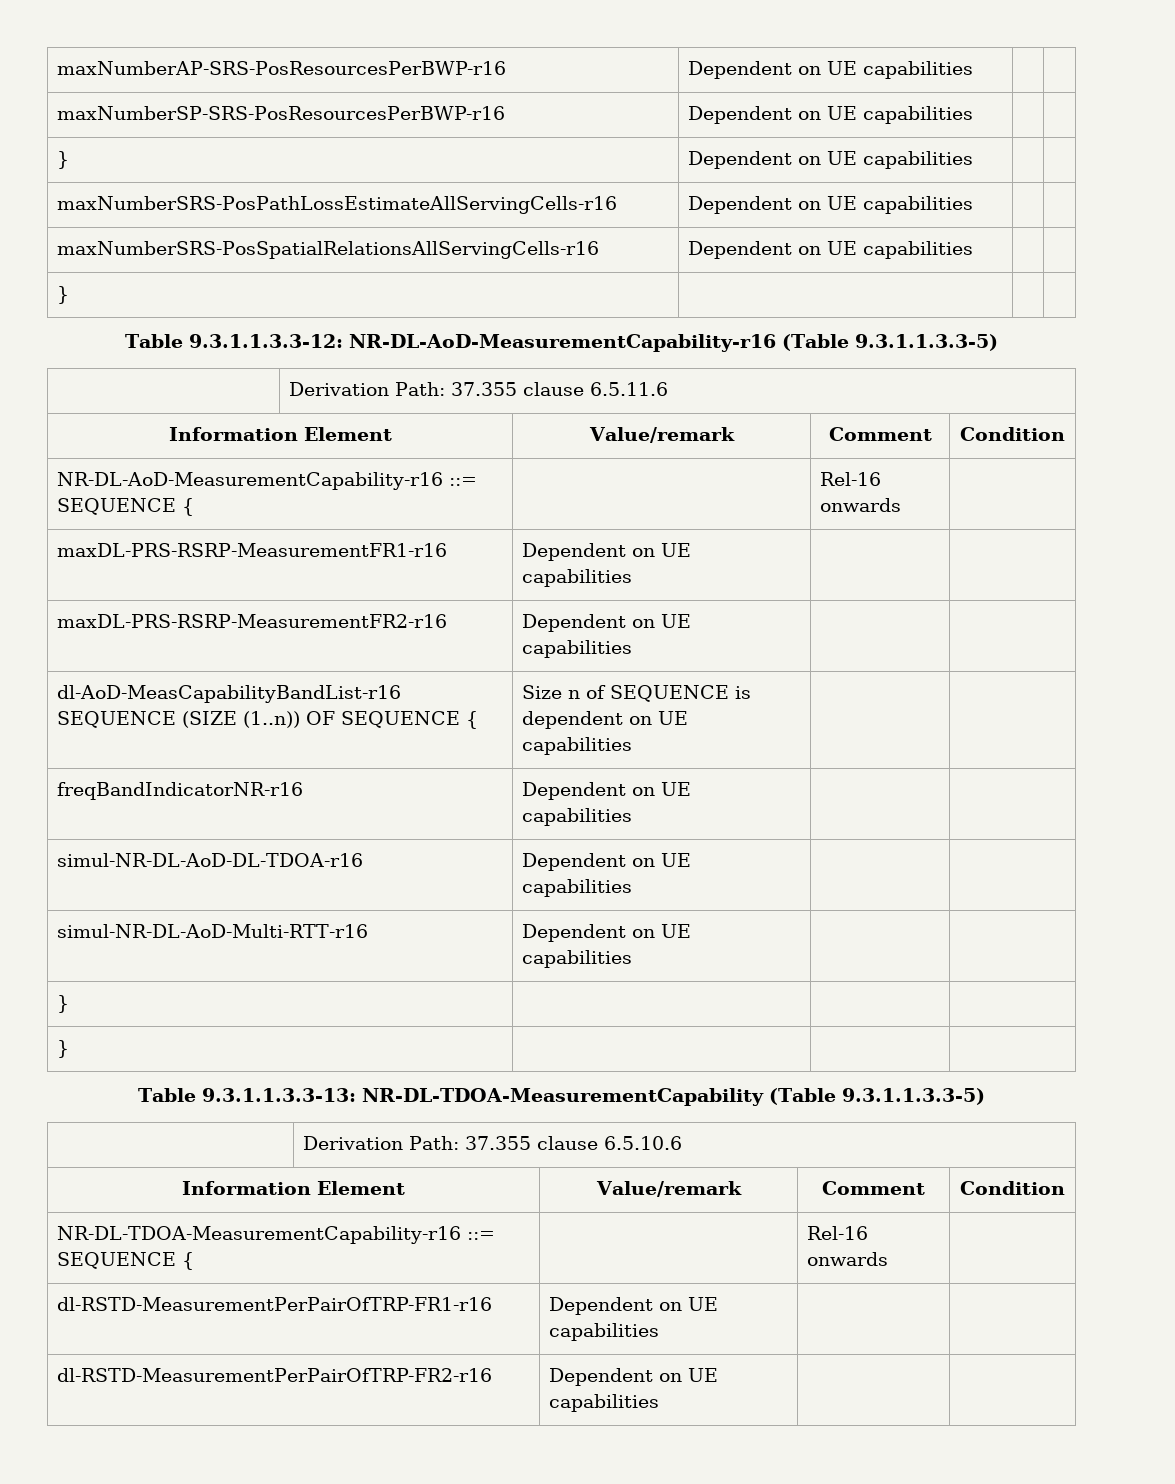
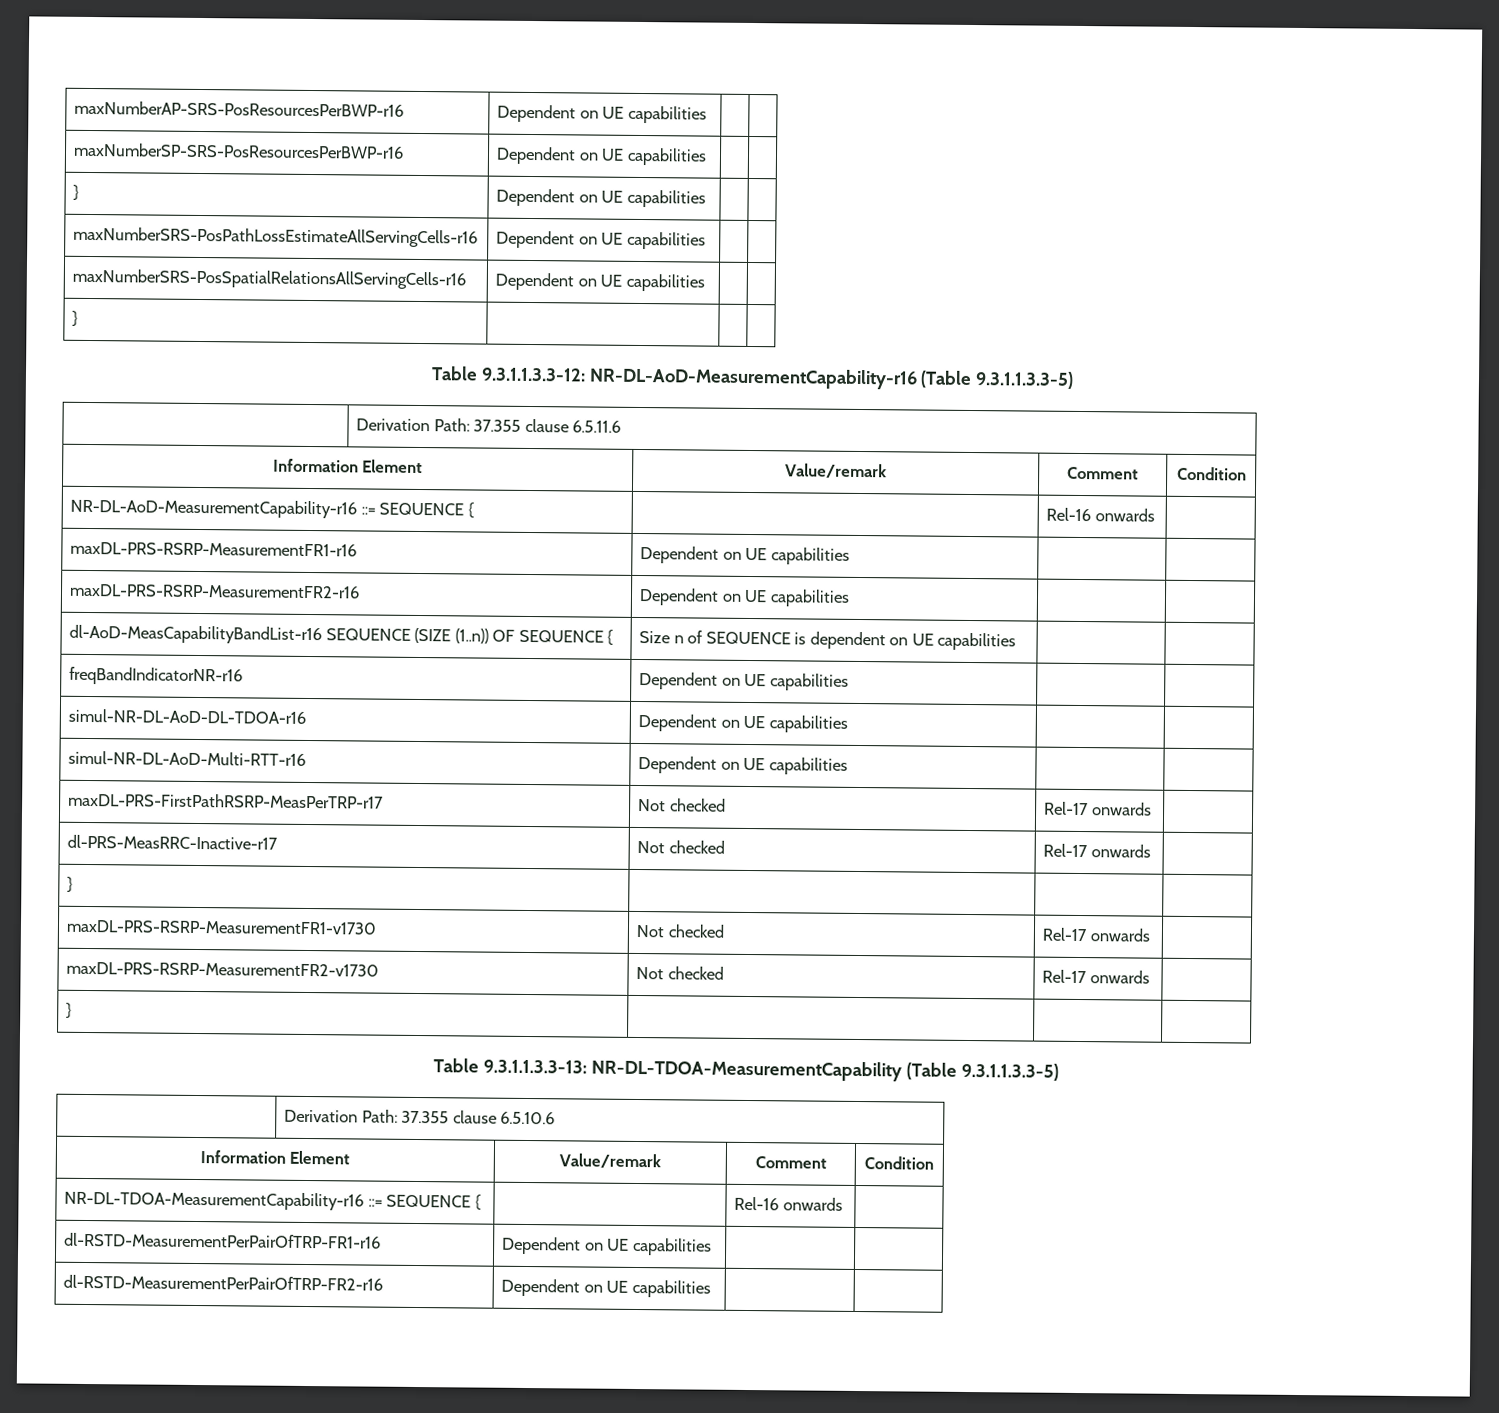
  simul-NR-DL-AoD-Multi-RTT-r16 | Dependent on UE capabilities | |
+ maxDL-PRS-FirstPathRSRP-MeasPerTRP-r17 | Not checked | Rel-17 onwards |
+ dl-PRS-MeasRRC-Inactive-r17 | Not checked | Rel-17 onwards |
  } | | |
+ maxDL-PRS-RSRP-MeasurementFR1-v1730 | Not checked | Rel-17 onwards |
+ maxDL-PRS-RSRP-MeasurementFR2-v1730 | Not checked | Rel-17 onwards |

